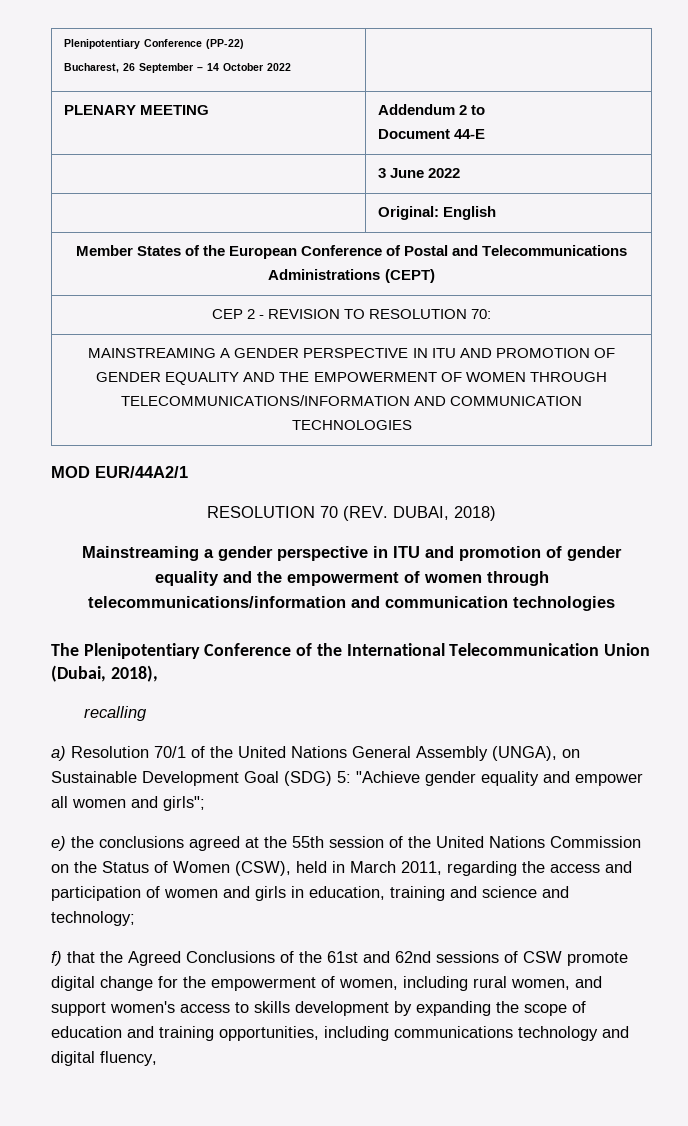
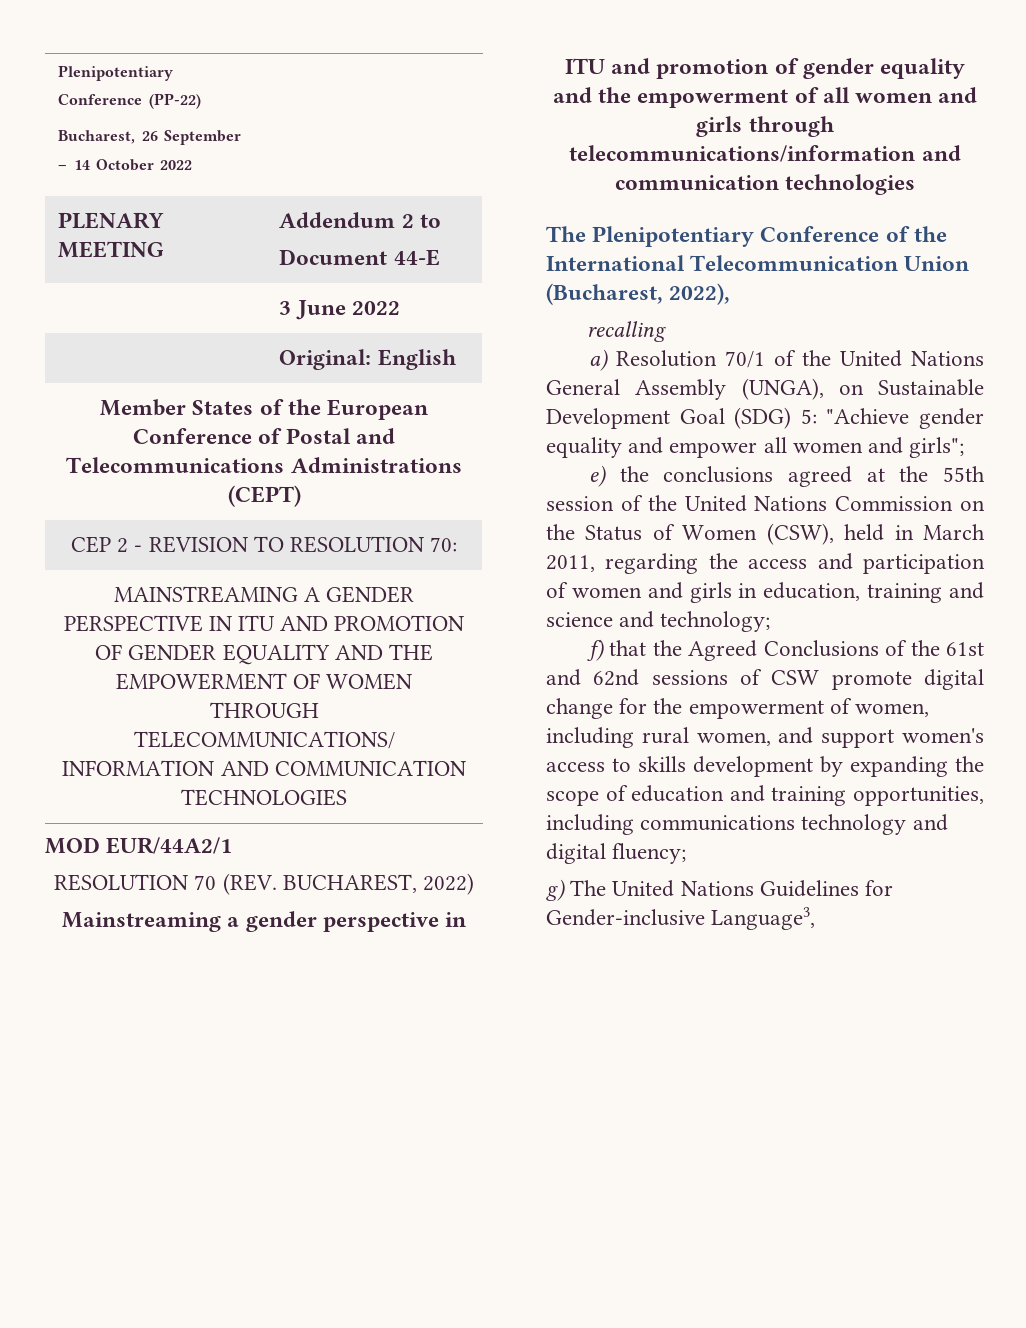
- RESOLUTION 70 (REV. DUBAI, 2018)
+ RESOLUTION 70 (REV. BUCHAREST, 2022)
- Mainstreaming a gender perspective in ITU and promotion of gender equality and the empowerment of women through telecommunications/information and communication technologies
+ Mainstreaming a gender perspective in ITU and promotion of gender equality and the empowerment of all women and girls through telecommunications/information and communication technologies
- The Plenipotentiary Conference of the International Telecommunication Union (Dubai, 2018),
+ The Plenipotentiary Conference of the International Telecommunication Union (Bucharest, 2022),
- f) that the Agreed Conclusions of the 61st and 62nd sessions of CSW promote digital change for the empowerment of women, including rural women, and support women's access to skills development by expanding the scope of education and training opportunities, including communications technology and digital fluency,
+ f) that the Agreed Conclusions of the 61st and 62nd sessions of CSW promote digital change for the empowerment of women, including rural women, and support women's access to skills development by expanding the scope of education and training opportunities, including communications technology and digital fluency;
+ g) The United Nations Guidelines for Gender-inclusive Language3,

